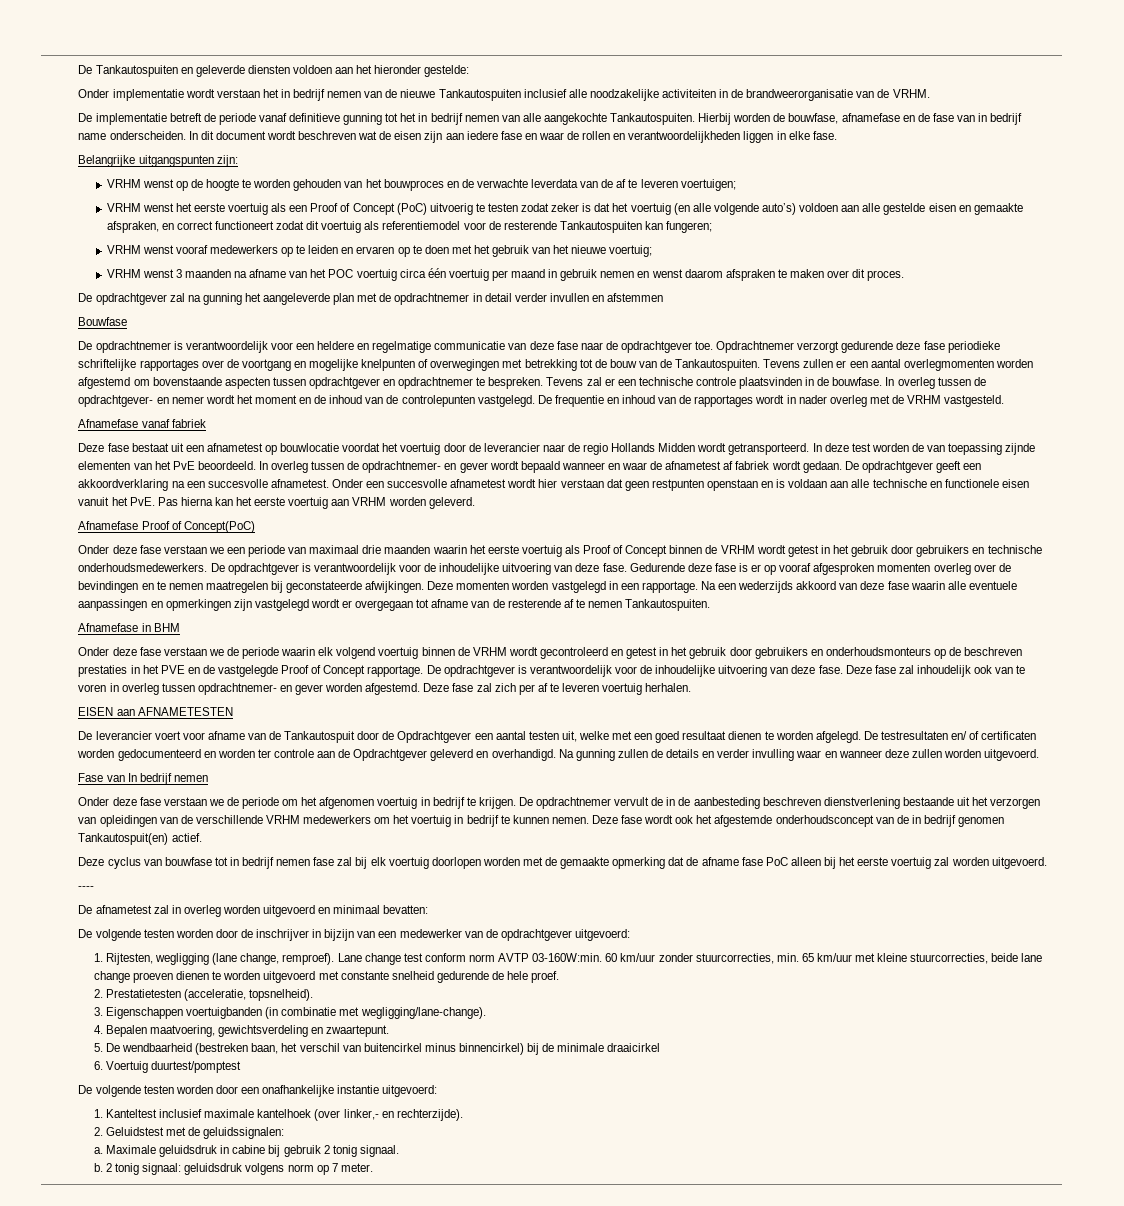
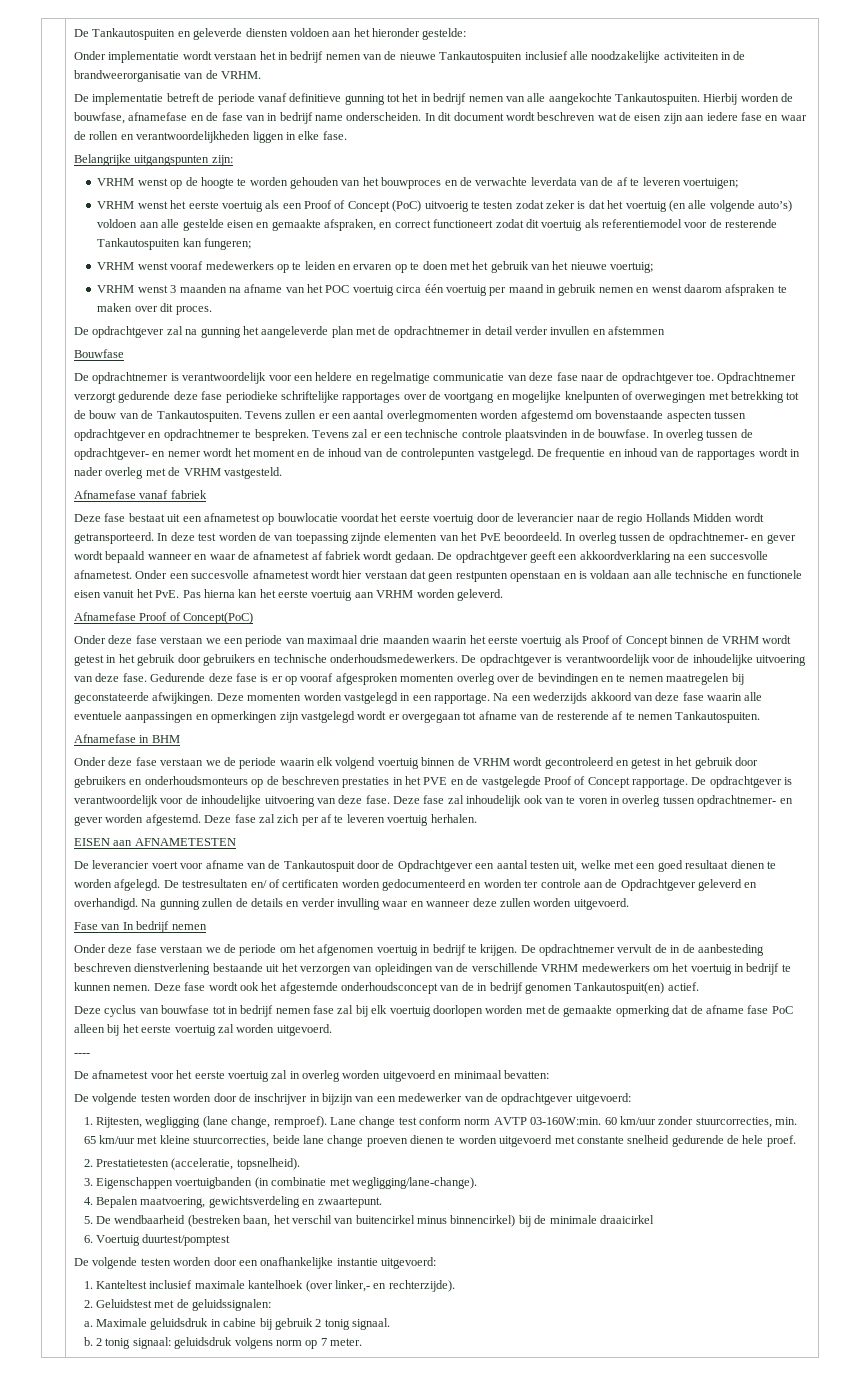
- Deze fase bestaat uit een afnametest op bouwlocatie voordat het voertuig door de leverancier naar de regio Hollands Midden wordt getransporteerd.
+ Deze fase bestaat uit een afnametest op bouwlocatie voordat het eerste voertuig door de leverancier naar de regio Hollands Midden wordt getransporteerd.
- De afnametest zal in overleg worden uitgevoerd en minimaal bevatten:
+ De afnametest voor het eerste voertuig zal in overleg worden uitgevoerd en minimaal bevatten:

